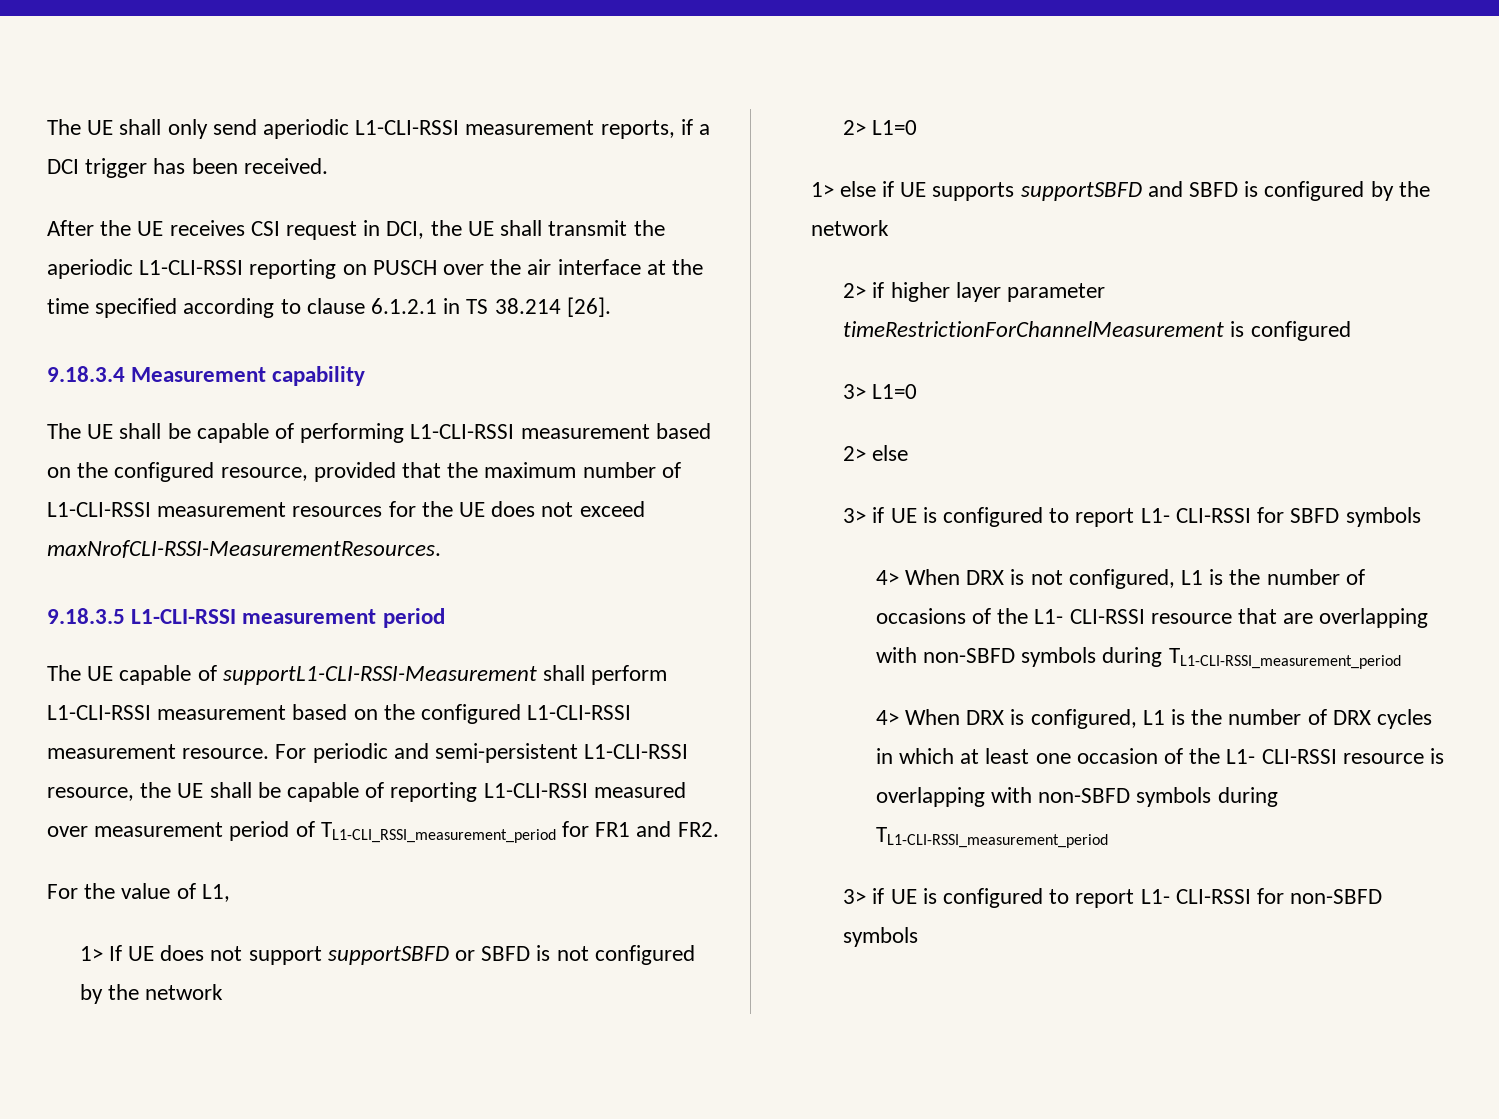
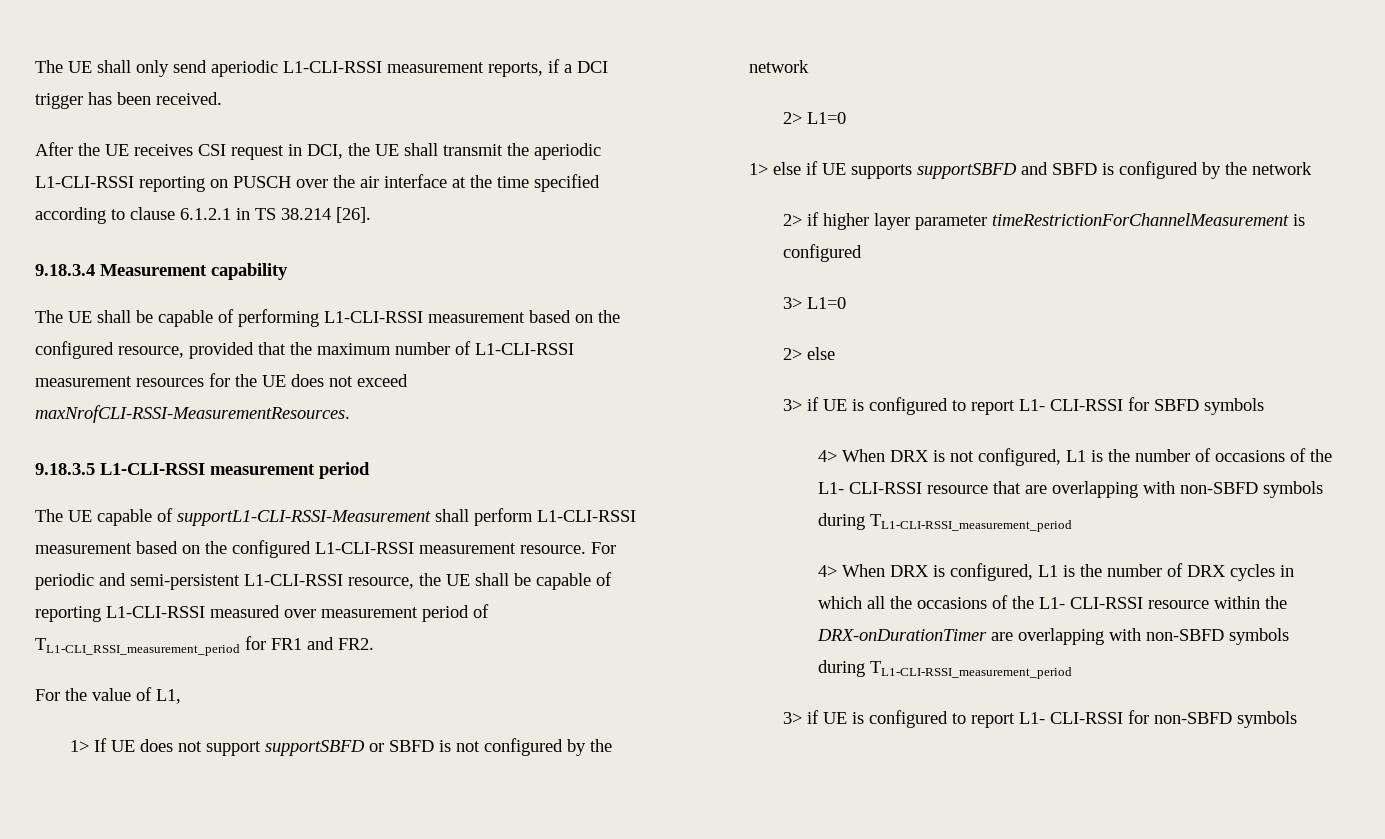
- 4> When DRX is configured, L1 is the number of DRX cycles in which at least one occasion of the L1- CLI-RSSI resource is overlapping with non-SBFD symbols during TL1-CLI-RSSI_measurement_period
+ 4> When DRX is configured, L1 is the number of DRX cycles in which all the occasions of the L1- CLI-RSSI resource within the DRX-onDurationTimer are overlapping with non-SBFD symbols during TL1-CLI-RSSI_measurement_period

